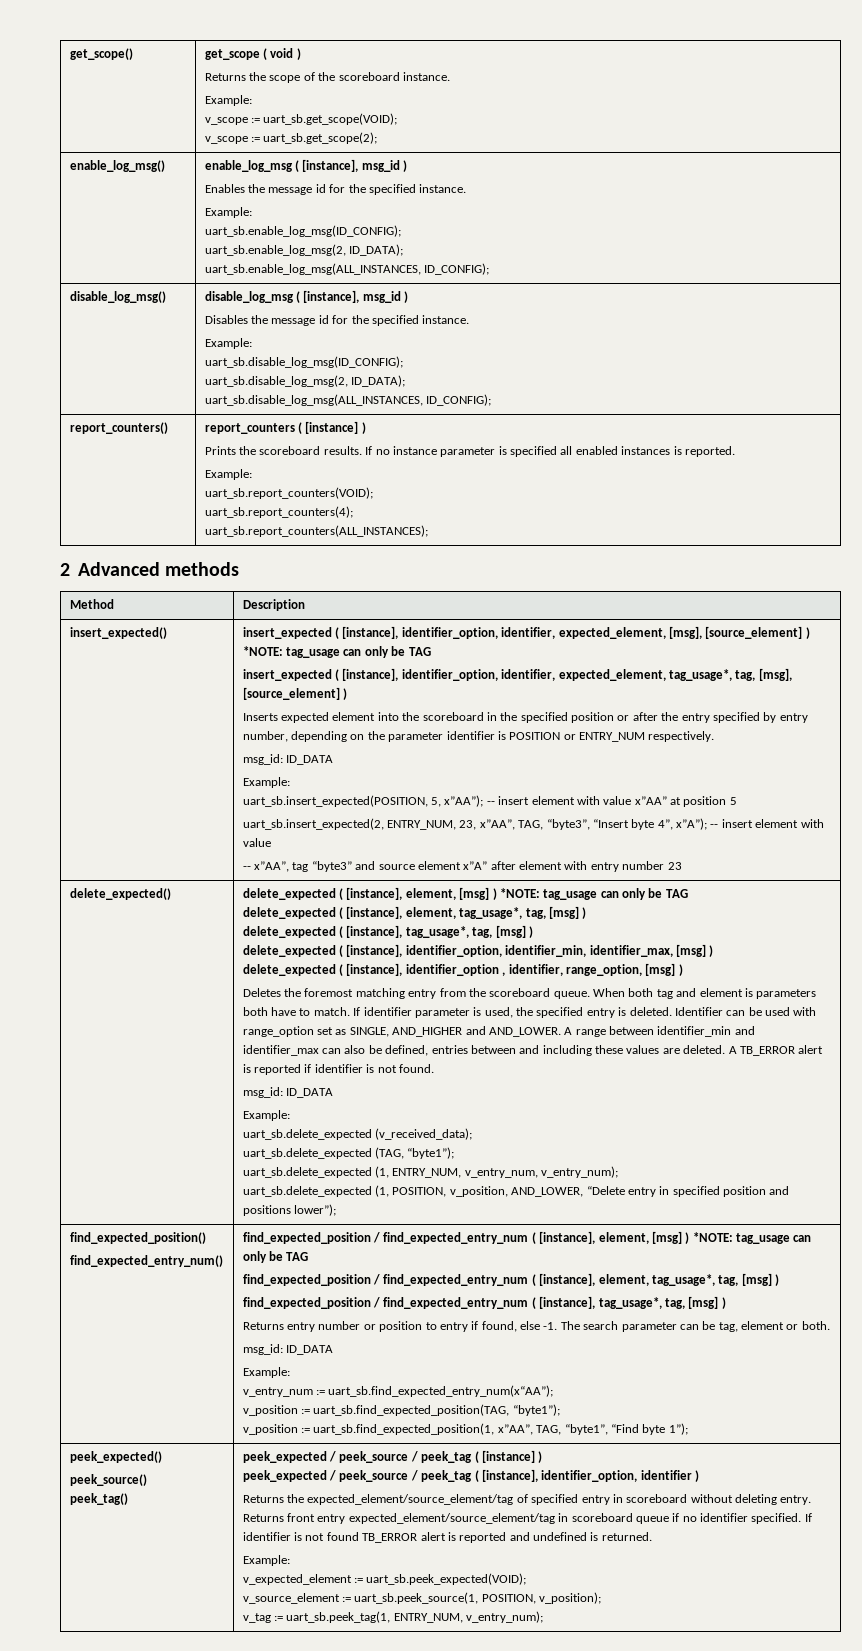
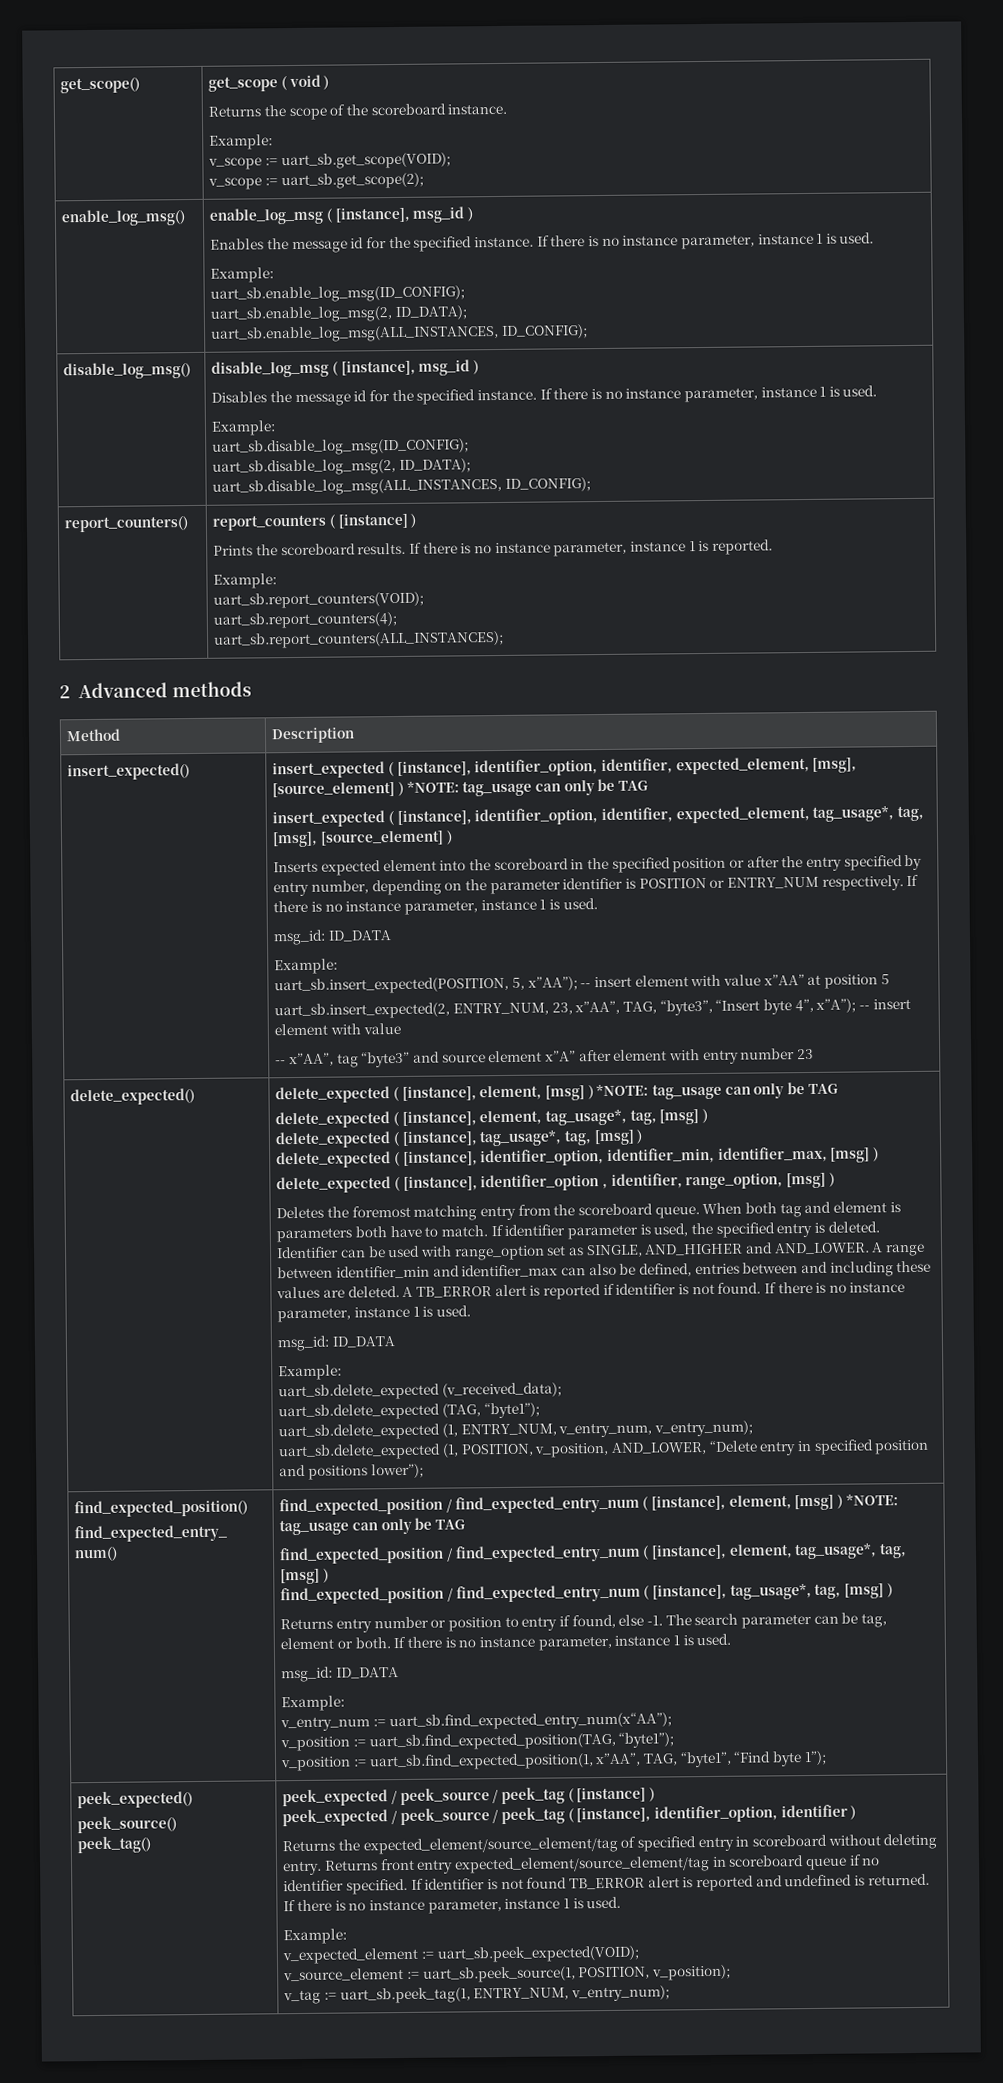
  enable_log_msg() | enable_log_msg ( [instance], msg_id )
- Enables the message id for the specified instance.
+ Enables the message id for the specified instance. If there is no instance parameter, instance 1 is used.
  disable_log_msg() | disable_log_msg ( [instance], msg_id )
- Disables the message id for the specified instance.
+ Disables the message id for the specified instance. If there is no instance parameter, instance 1 is used.
  report_counters() | report_counters ( [instance] )
- Prints the scoreboard results. If no instance parameter is specified all enabled instances is reported.
+ Prints the scoreboard results. If there is no instance parameter, instance 1 is reported.
- Inserts expected element into the scoreboard in the specified position or after the entry specified by entry number, depending on the parameter identifier is POSITION or ENTRY_NUM respectively.
+ Inserts expected element into the scoreboard in the specified position or after the entry specified by entry number, depending on the parameter identifier is POSITION or ENTRY_NUM respectively. If there is no instance parameter, instance 1 is used.
- A TB_ERROR alert is reported if identifier is not found.
+ A TB_ERROR alert is reported if identifier is not found. If there is no instance parameter, instance 1 is used.
- The search parameter can be tag, element or both.
+ The search parameter can be tag, element or both. If there is no instance parameter, instance 1 is used.
- If identifier is not found TB_ERROR alert is reported and undefined is returned.
+ If identifier is not found TB_ERROR alert is reported and undefined is returned. If there is no instance parameter, instance 1 is used.

